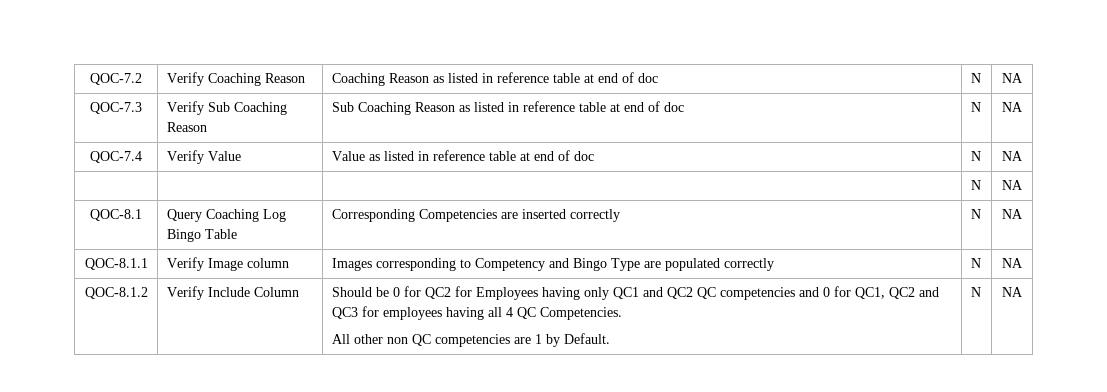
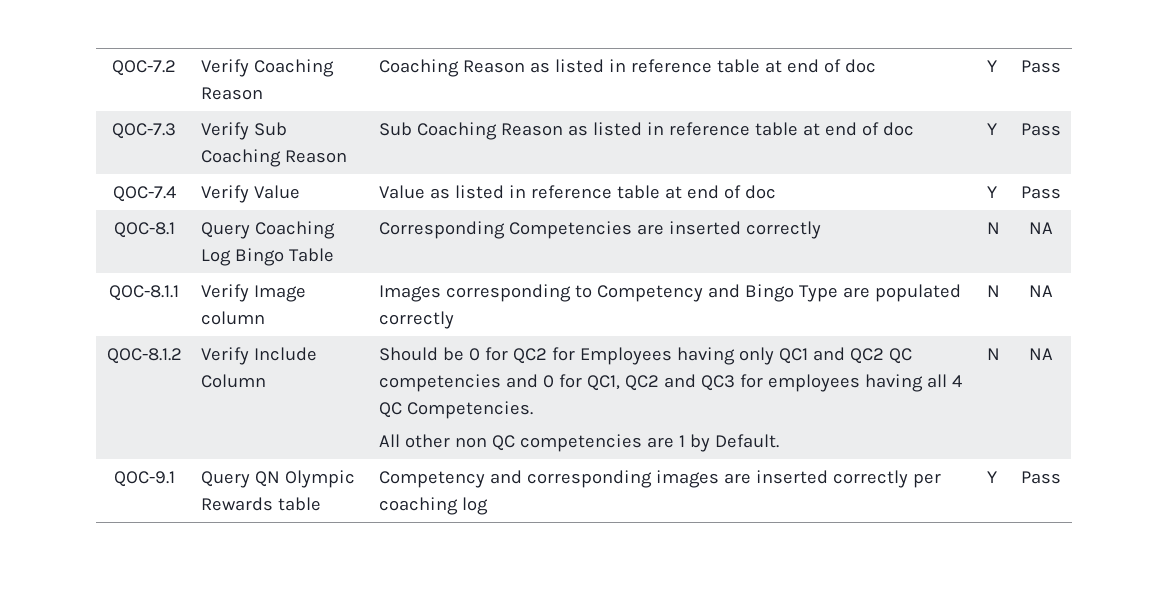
- QOC-7.2 | Verify Coaching Reason | Coaching Reason as listed in reference table at end of doc | N | NA
+ QOC-7.2 | Verify Coaching Reason | Coaching Reason as listed in reference table at end of doc | Y | Pass
- QOC-7.3 | Verify Sub Coaching Reason | Sub Coaching Reason as listed in reference table at end of doc | N | NA
+ QOC-7.3 | Verify Sub Coaching Reason | Sub Coaching Reason as listed in reference table at end of doc | Y | Pass
- QOC-7.4 | Verify Value | Value as listed in reference table at end of doc | N | NA
- | | | N | NA
+ QOC-7.4 | Verify Value | Value as listed in reference table at end of doc | Y | Pass
+ QOC-9.1 | Query QN Olympic Rewards table | Competency and corresponding images are inserted correctly per coaching log | Y | Pass

